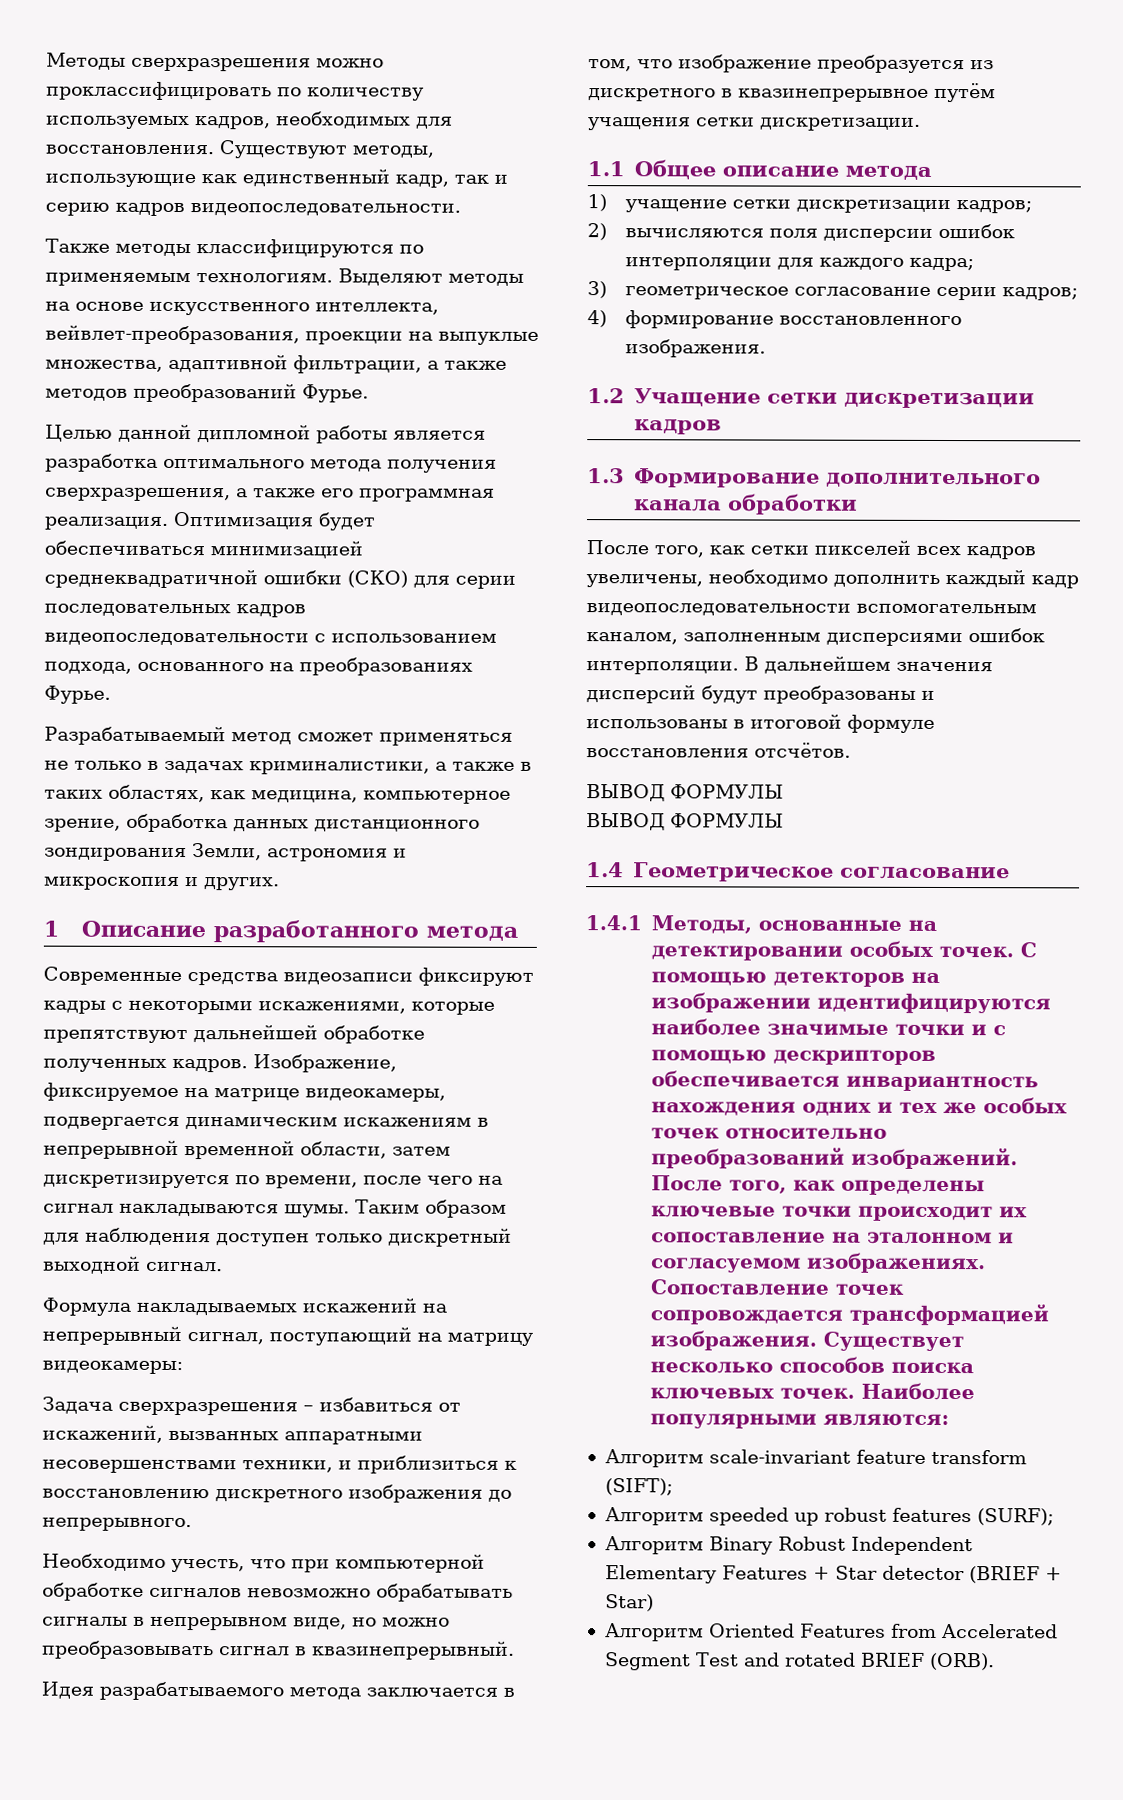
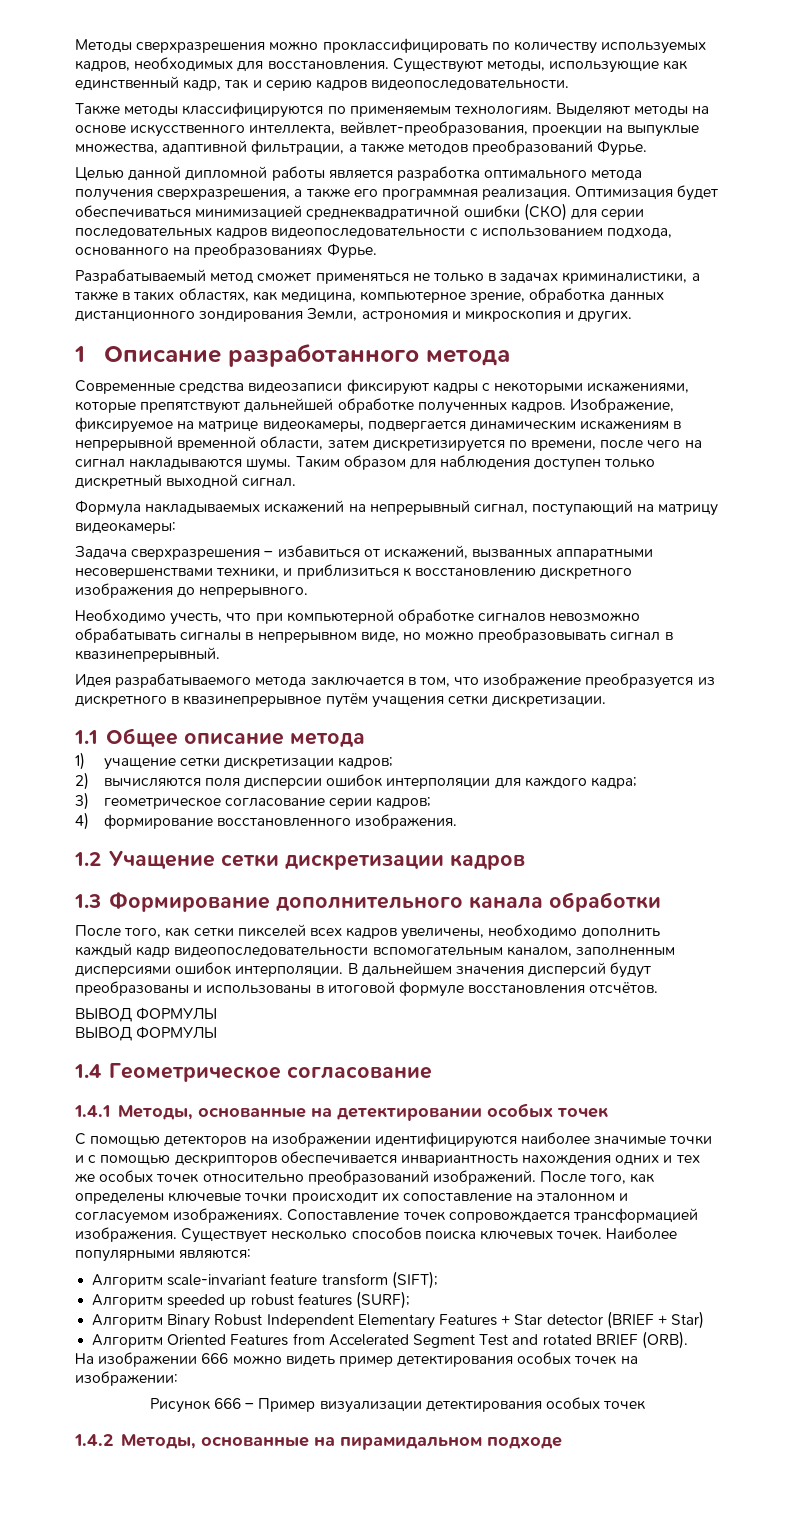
- 1.4.1 Методы, основанные на детектировании особых точек. С помощью детекторов на изображении идентифицируются наиболее значимые точки и с помощью дескрипторов обеспечивается инвариантность нахождения одних и тех же особых точек относительно преобразований изображений.
+ 1.4.1 Методы, основанные на детектировании особых точек
+ С помощью детекторов на изображении идентифицируются наиболее значимые точки и с помощью дескрипторов обеспечивается инвариантность нахождения одних и тех же особых точек относительно преобразований изображений.
+ На изображении 666 можно видеть пример детектирования особых точек на изображении:
+ Рисунок 666 – Пример визуализации детектирования особых точек
+ 1.4.2 Методы, основанные на пирамидальном подходе

